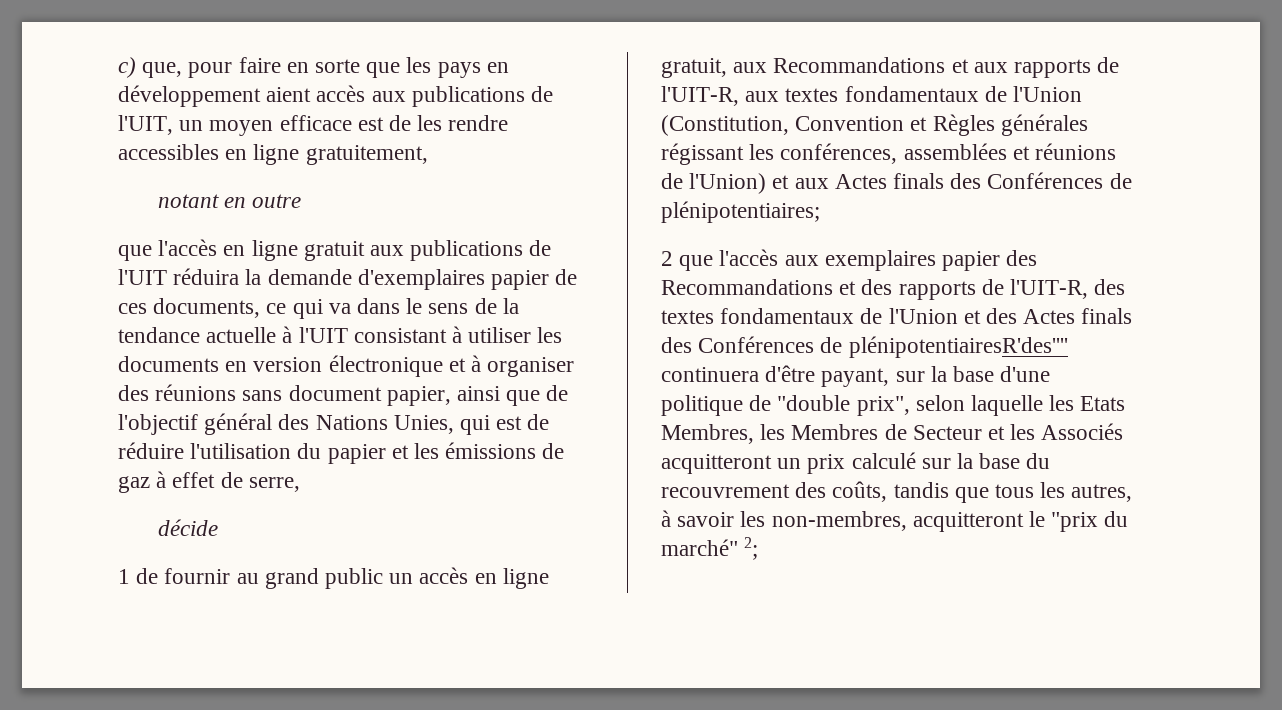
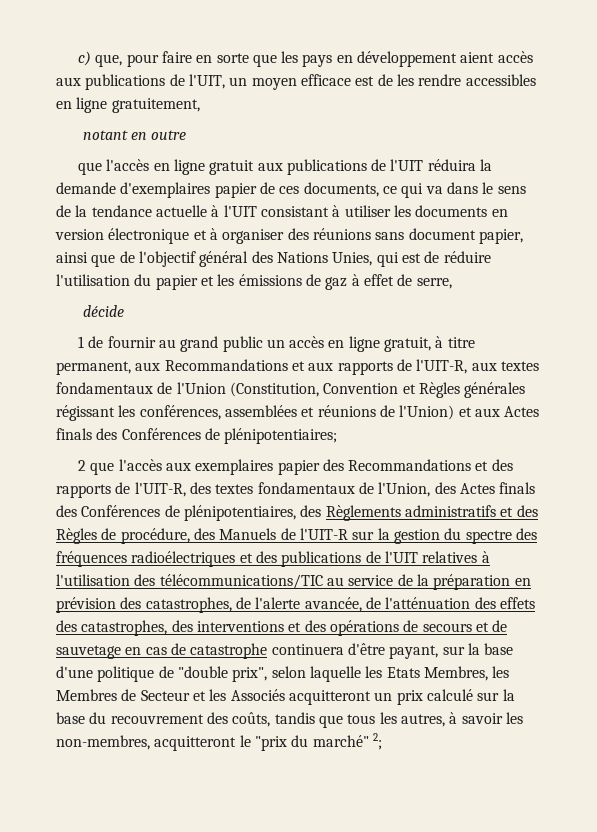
- 1 de fournir au grand public un accès en ligne gratuit, aux Recommandations et aux rapports de l'UIT-R, aux textes fondamentaux de l'Union (Constitution, Convention et Règles générales régissant les conférences, assemblées et réunions de l'Union) et aux Actes finals des Conférences de plénipotentiaires;
+ 1 de fournir au grand public un accès en ligne gratuit, à titre permanent, aux Recommandations et aux rapports de l'UIT-R, aux textes fondamentaux de l'Union (Constitution, Convention et Règles générales régissant les conférences, assemblées et réunions de l'Union) et aux Actes finals des Conférences de plénipotentiaires;
- 2 que l'accès aux exemplaires papier des Recommandations et des rapports de l'UIT-R, des textes fondamentaux de l'Union et des Actes finals des Conférences de plénipotentiairesR'des'''' continuera d'être payant, sur la base d'une politique de "double prix", selon laquelle les Etats Membres, les Membres de Secteur et les Associés acquitteront un prix calculé sur la base du recouvrement des coûts, tandis que tous les autres, à savoir les non-membres, acquitteront le "prix du marché" 2;
+ 2 que l'accès aux exemplaires papier des Recommandations et des rapports de l'UIT-R, des textes fondamentaux de l'Union, des Actes finals des Conférences de plénipotentiaires, des Règlements administratifs et des Règles de procédure, des Manuels de l'UIT-R sur la gestion du spectre des fréquences radioélectriques et des publications de l'UIT relatives à l'utilisation des télécommunications/TIC au service de la préparation en prévision des catastrophes, de l'alerte avancée, de l'atténuation des effets des catastrophes, des interventions et des opérations de secours et de sauvetage en cas de catastrophe continuera d'être payant, sur la base d'une politique de "double prix", selon laquelle les Etats Membres, les Membres de Secteur et les Associés acquitteront un prix calculé sur la base du recouvrement des coûts, tandis que tous les autres, à savoir les non-membres, acquitteront le "prix du marché" 2;

